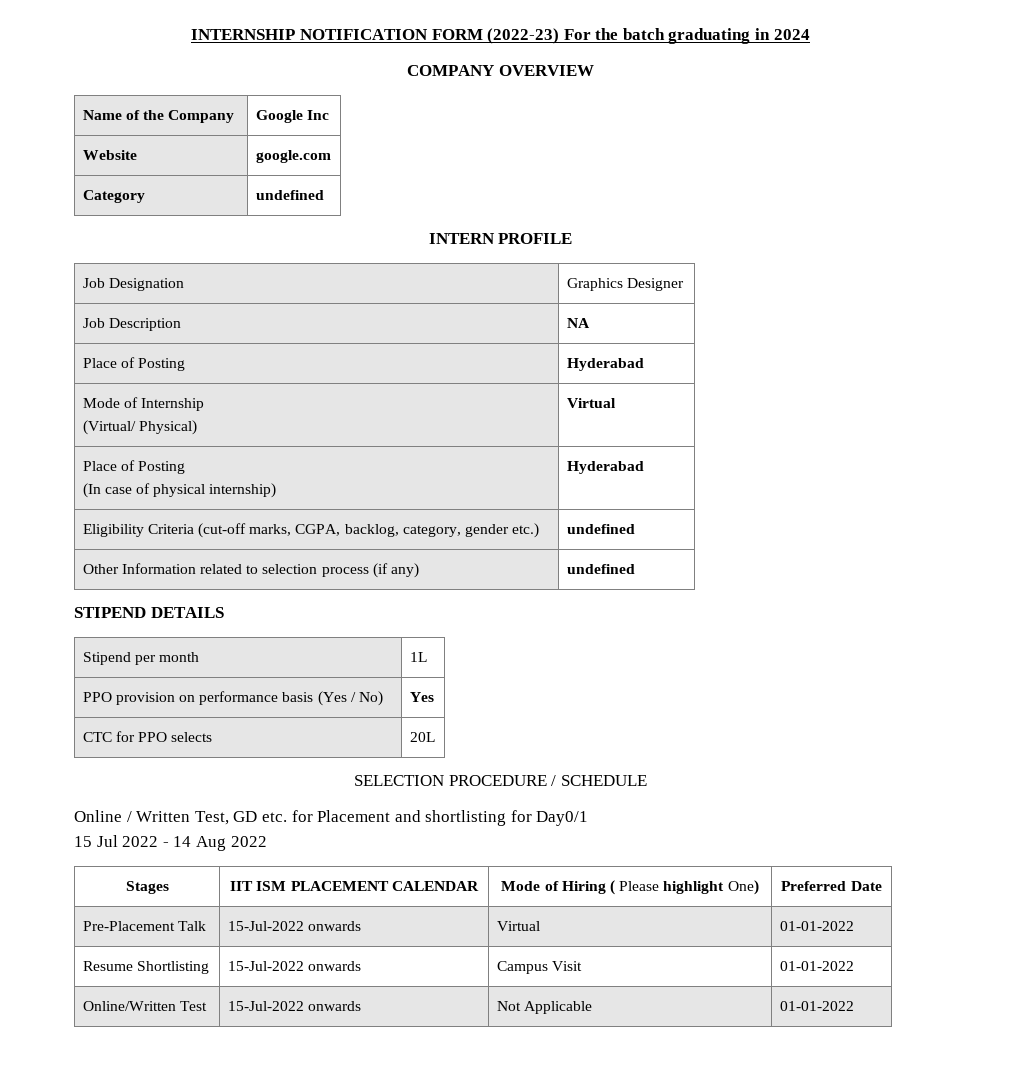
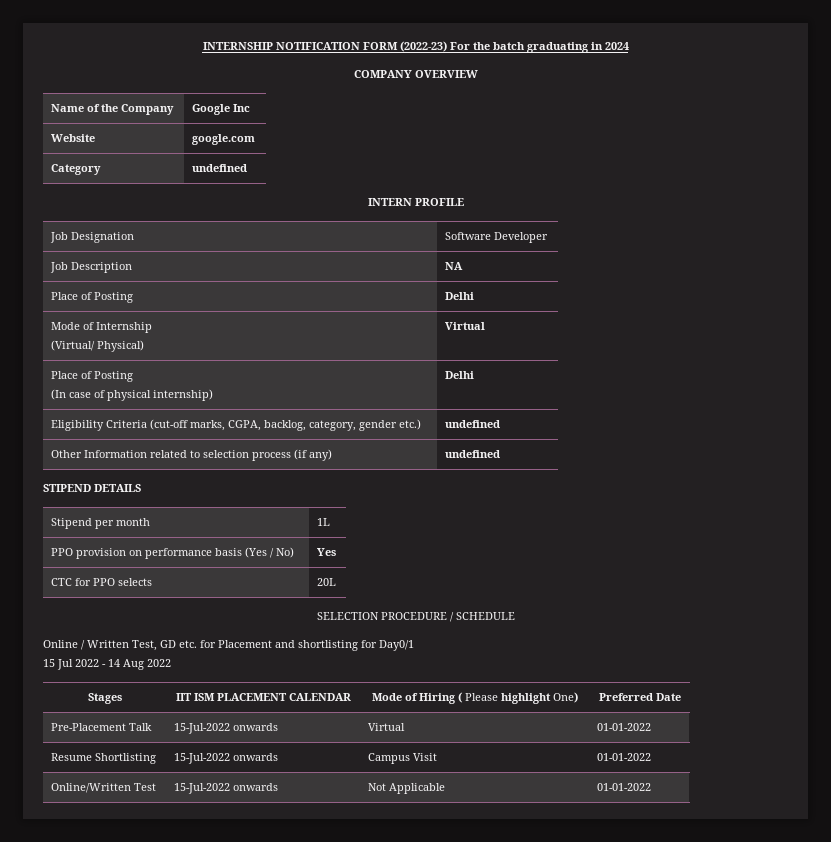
- Job Designation | Graphics Designer
+ Job Designation | Software Developer
- Place of Posting | Hyderabad
+ Place of Posting | Delhi
  Mode of Internship
  (Virtual/ Physical) | Virtual
  Place of Posting
- (In case of physical internship) | Hyderabad
+ (In case of physical internship) | Delhi

